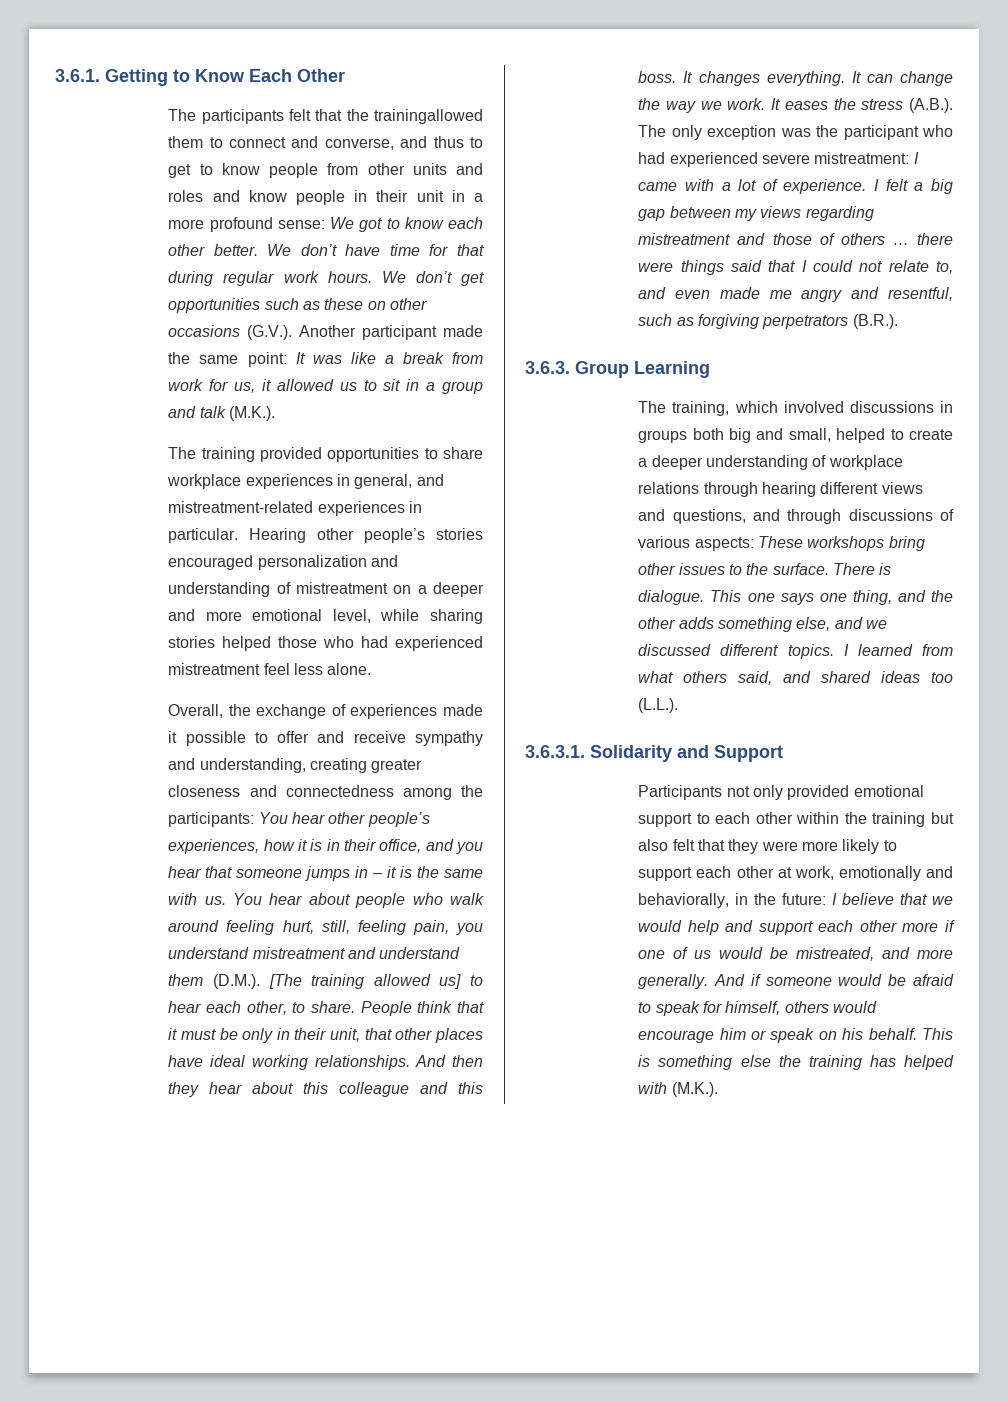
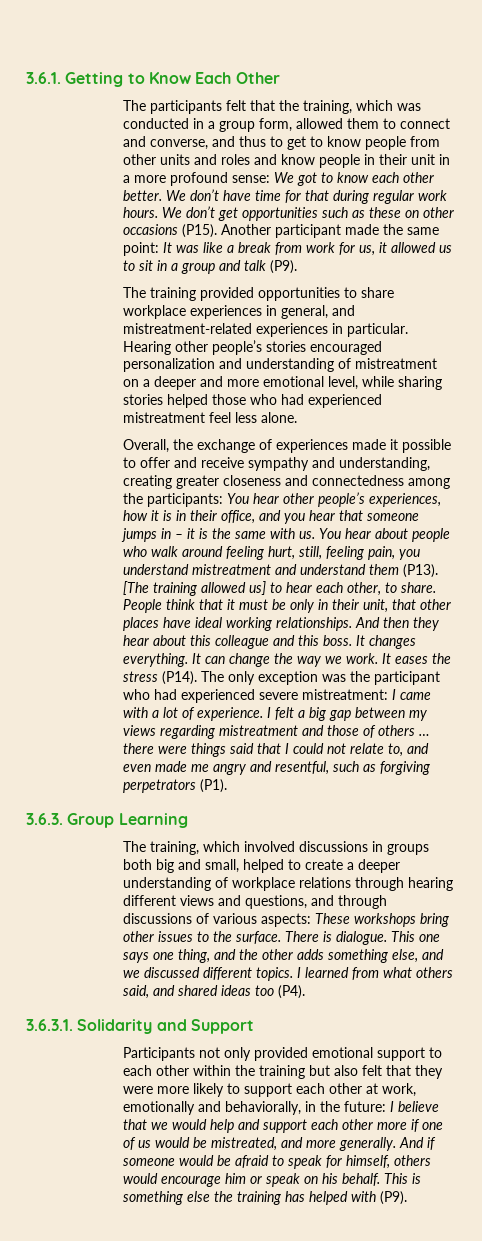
- The participants felt that the trainingallowed them to connect and converse, and thus to get to know people from other units and roles and know people in their unit in a more profound sense: We got to know each other better.
+ The participants felt that the training, which was conducted in a group form, allowed them to connect and converse, and thus to get to know people from other units and roles and know people in their unit in a more profound sense: We got to know each other better.
- We don’t get opportunities such as these on other occasions (G.V.). Another participant made the same point: It was like a break from work for us, it allowed us to sit in a group and talk (M.K.).
+ We don’t get opportunities such as these on other occasions (P15). Another participant made the same point: It was like a break from work for us, it allowed us to sit in a group and talk (P9).
- You hear about people who walk around feeling hurt, still, feeling pain, you understand mistreatment and understand them (D.M.). [The training allowed us] to hear each other, to share.
+ You hear about people who walk around feeling hurt, still, feeling pain, you understand mistreatment and understand them (P13). [The training allowed us] to hear each other, to share.
- It eases the stress (A.B.). The only exception was the participant who had experienced severe mistreatment: I came with a lot of experience.
+ It eases the stress (P14). The only exception was the participant who had experienced severe mistreatment: I came with a lot of experience.
- I felt a big gap between my views regarding mistreatment and those of others … there were things said that I could not relate to, and even made me angry and resentful, such as forgiving perpetrators (B.R.).
+ I felt a big gap between my views regarding mistreatment and those of others … there were things said that I could not relate to, and even made me angry and resentful, such as forgiving perpetrators (P1).
- I learned from what others said, and shared ideas too (L.L.).
+ I learned from what others said, and shared ideas too (P4).
- This is something else the training has helped with (M.K.).
+ This is something else the training has helped with (P9).

